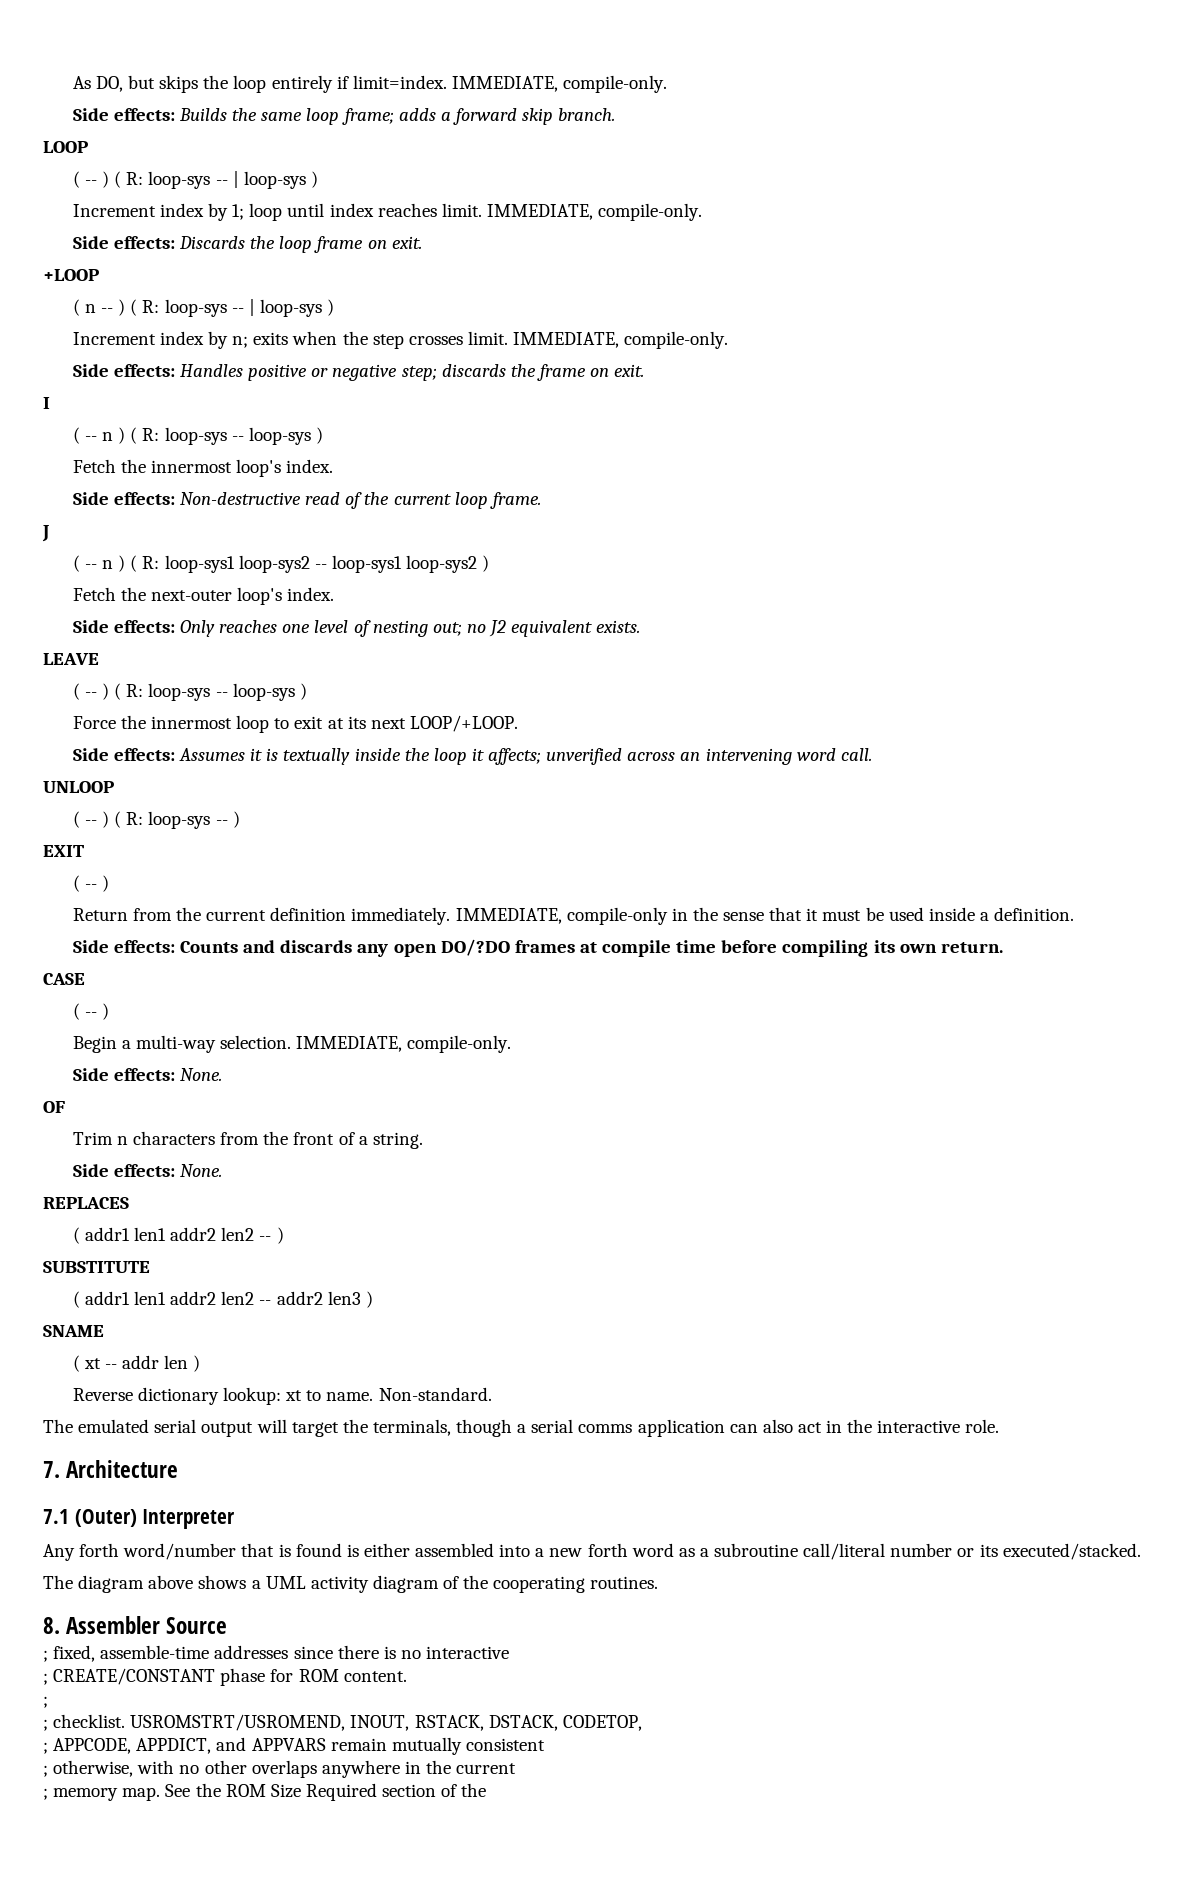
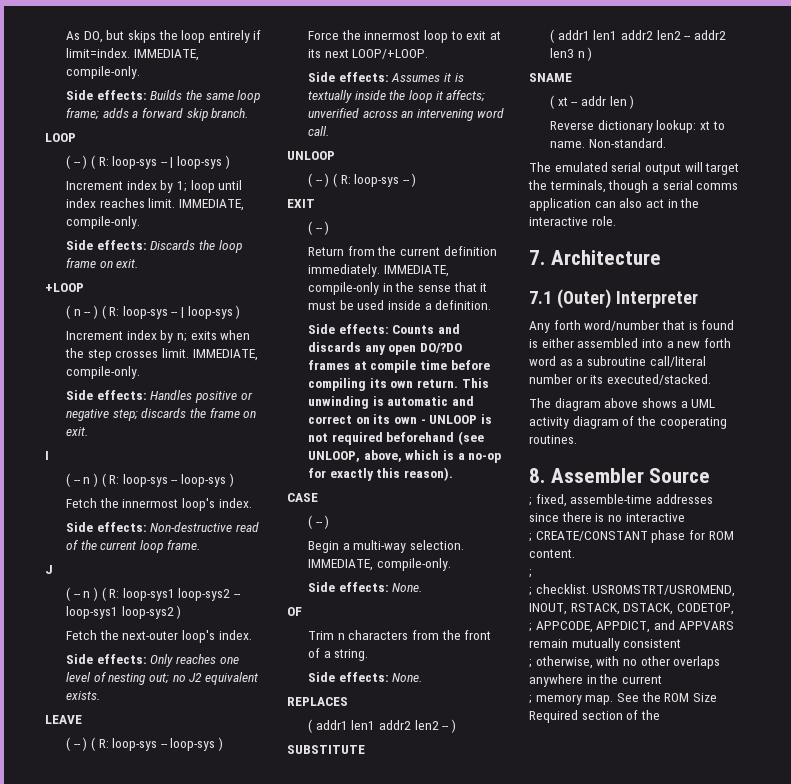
+ This unwinding is automatic and correct on its own - UNLOOP is not required beforehand (see UNLOOP, above, which is a no-op for exactly this reason).
- ( addr1 len1 addr2 len2 -- addr2 len3 )
+ ( addr1 len1 addr2 len2 -- addr2 len3 n )

